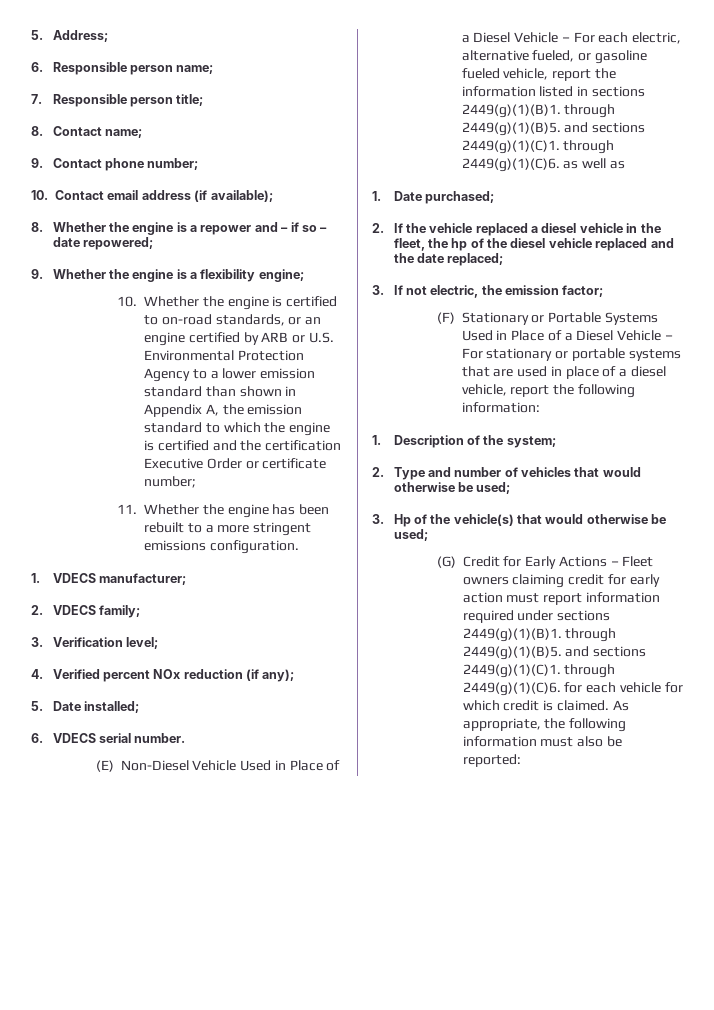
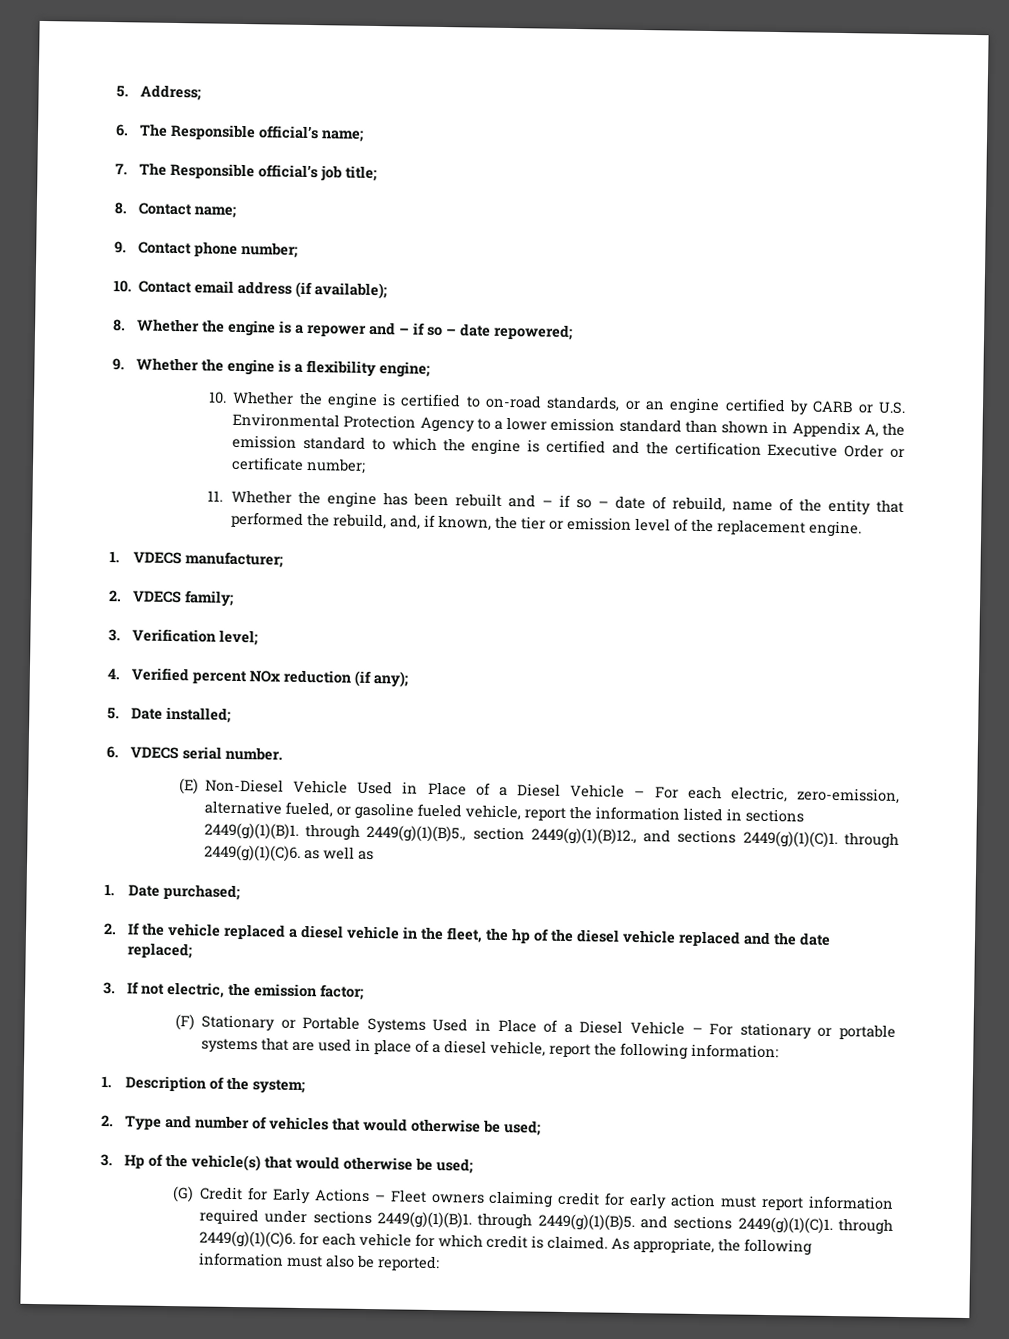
- 6. Responsible person name;
+ 6. The Responsible official’s name;
- 7. Responsible person title;
+ 7. The Responsible official’s job title;
- 10. Whether the engine is certified to on-road standards, or an engine certified by ARB or U.S. Environmental Protection Agency to a lower emission standard than shown in Appendix A, the emission standard to which the engine is certified and the certification Executive Order or certificate number;
+ 10. Whether the engine is certified to on-road standards, or an engine certified by CARB or U.S. Environmental Protection Agency to a lower emission standard than shown in Appendix A, the emission standard to which the engine is certified and the certification Executive Order or certificate number;
- 11. Whether the engine has been rebuilt to a more stringent emissions configuration.
+ 11. Whether the engine has been rebuilt and – if so – date of rebuild, name of the entity that performed the rebuild, and, if known, the tier or emission level of the replacement engine.
- (E) Non-Diesel Vehicle Used in Place of a Diesel Vehicle – For each electric, alternative fueled, or gasoline fueled vehicle, report the information listed in sections 2449(g)(1)(B)1. through 2449(g)(1)(B)5. and sections 2449(g)(1)(C)1. through 2449(g)(1)(C)6. as well as
+ (E) Non-Diesel Vehicle Used in Place of a Diesel Vehicle – For each electric, zero-emission, alternative fueled, or gasoline fueled vehicle, report the information listed in sections 2449(g)(1)(B)1. through 2449(g)(1)(B)5., section 2449(g)(1)(B)12., and sections 2449(g)(1)(C)1. through 2449(g)(1)(C)6. as well as

